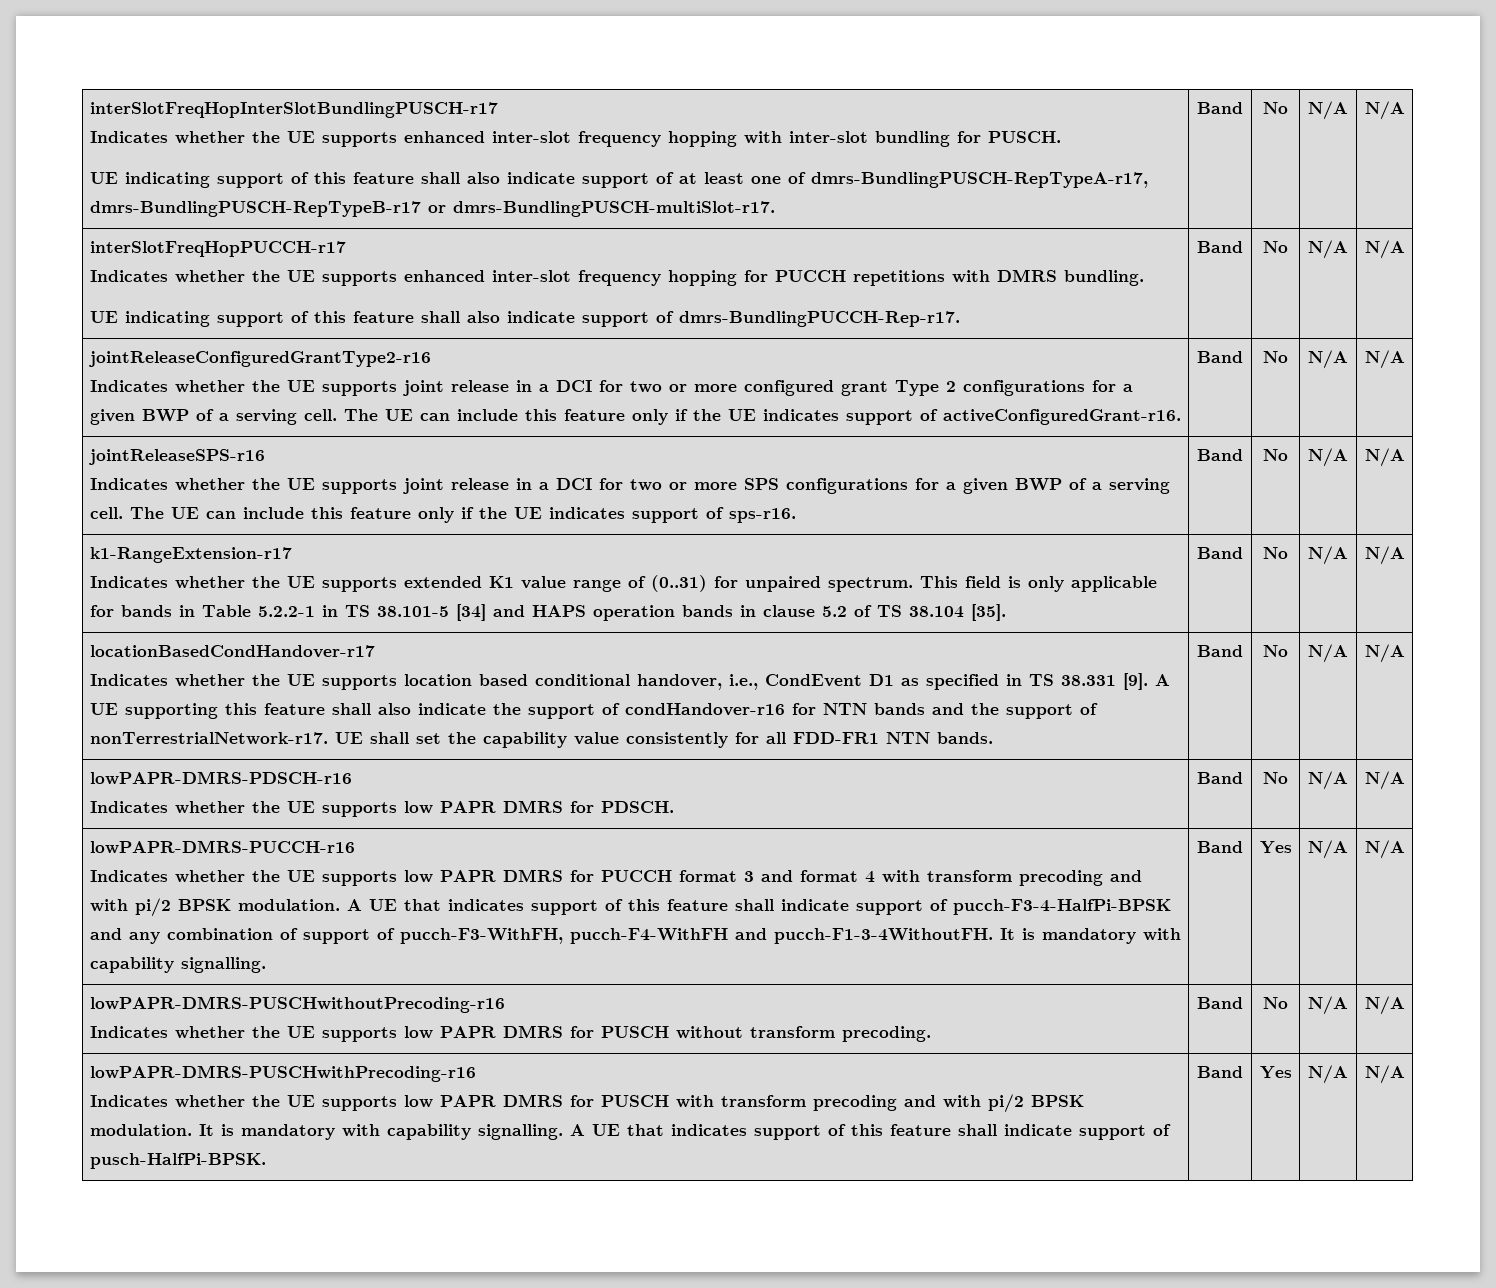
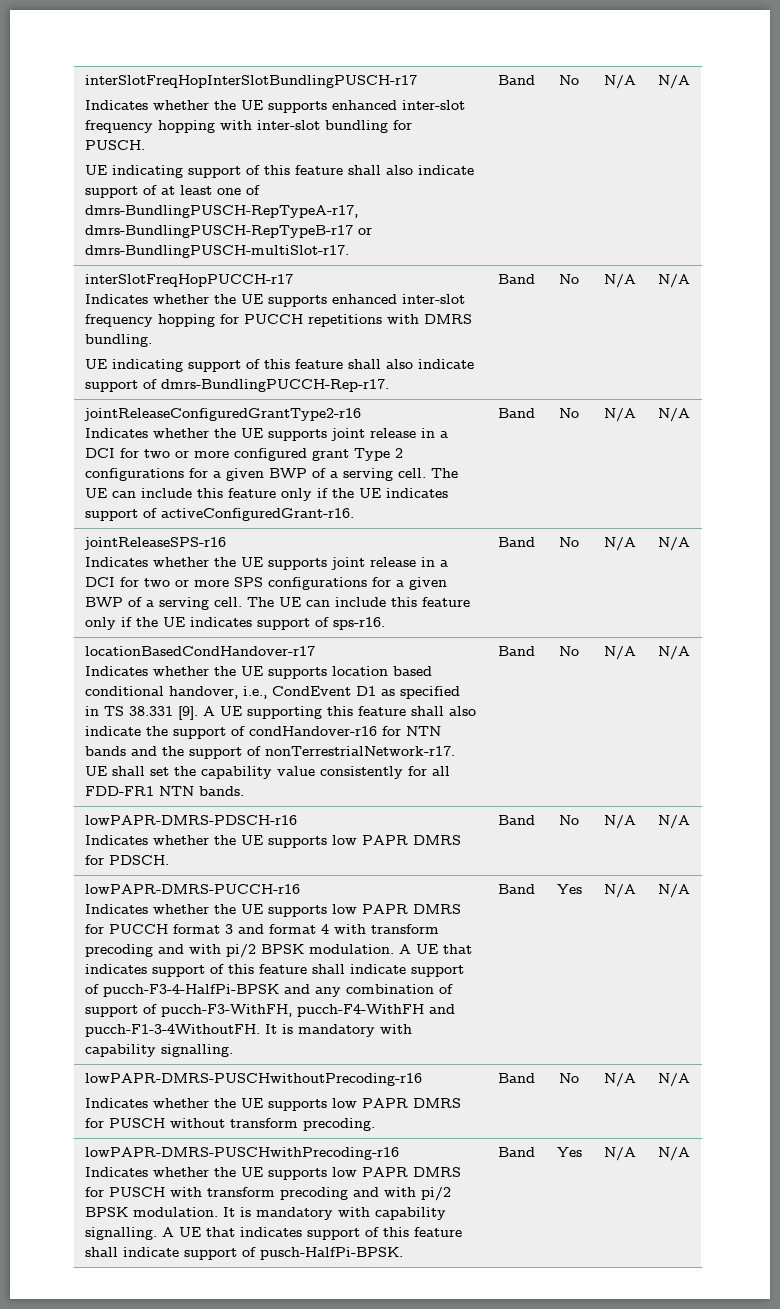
- k1-RangeExtension-r17
- Indicates whether the UE supports extended K1 value range of (0..31) for unpaired spectrum. This field is only applicable for bands in Table 5.2.2-1 in TS 38.101-5 [34] and HAPS operation bands in clause 5.2 of TS 38.104 [35]. | Band | No | N/A | N/A

